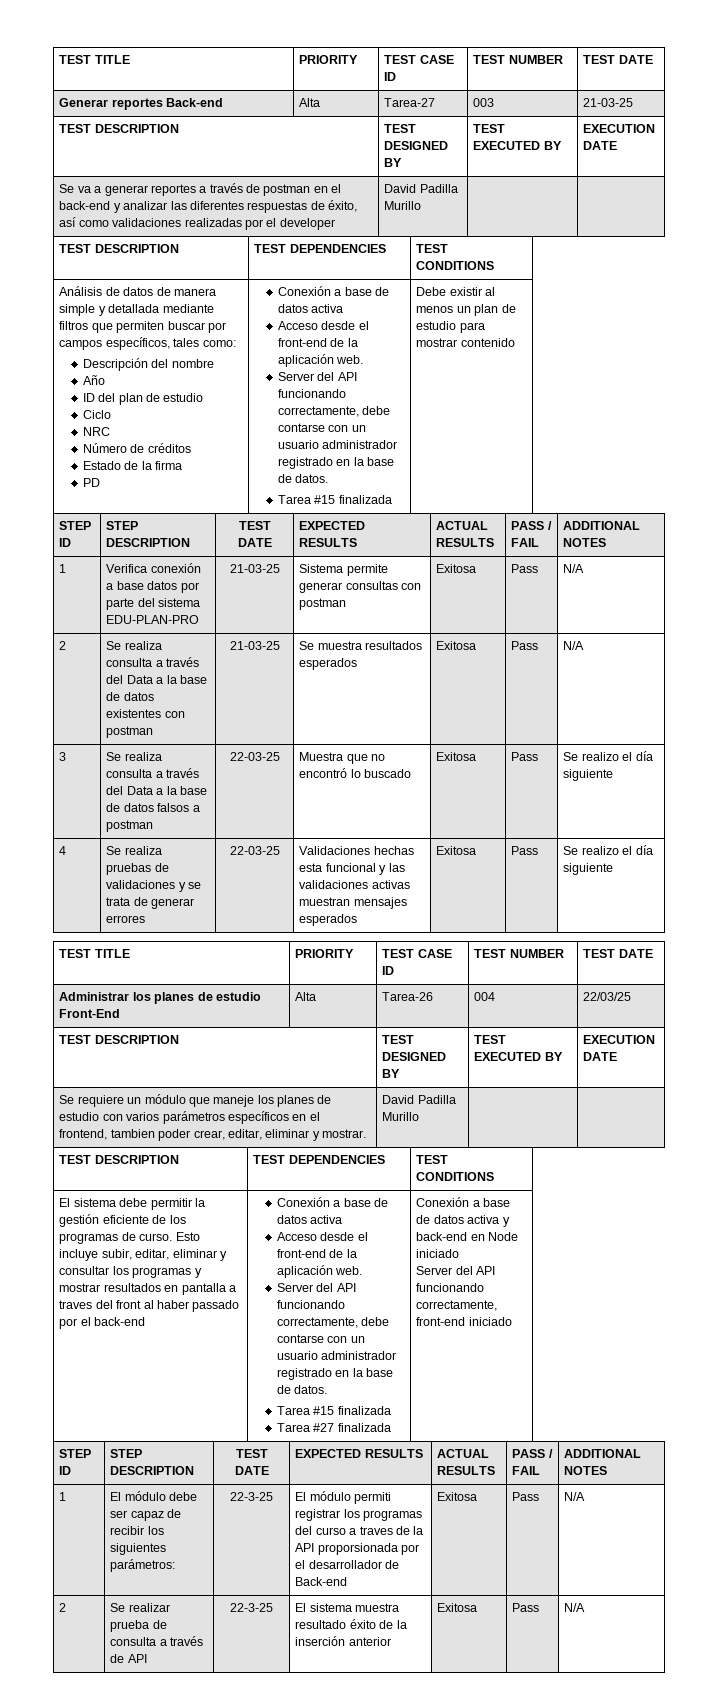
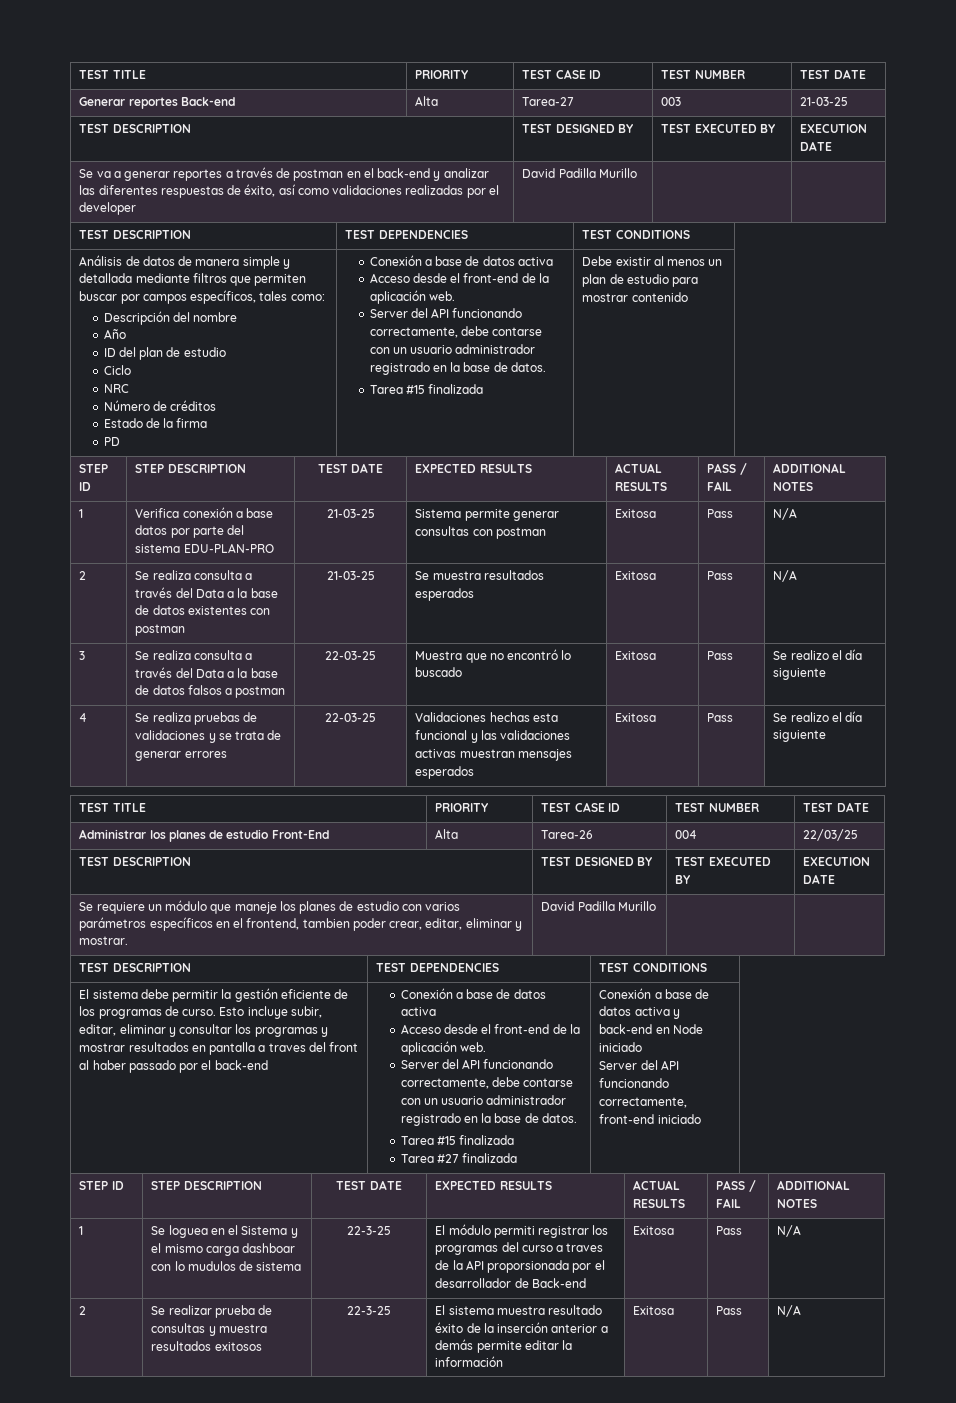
- 1 | El módulo debe ser capaz de recibir los siguientes parámetros: | 22-3-25 | El módulo permiti registrar los programas del curso a traves de la API proporsionada por el desarrollador de Back-end | Exitosa | Pass | N/A
+ 1 | Se loguea en el Sistema y el mismo carga dashboar con lo mudulos de sistema | 22-3-25 | El módulo permiti registrar los programas del curso a traves de la API proporsionada por el desarrollador de Back-end | Exitosa | Pass | N/A
- 2 | Se realizar prueba de consulta a través de API | 22-3-25 | El sistema muestra resultado éxito de la inserción anterior | Exitosa | Pass | N/A
+ 2 | Se realizar prueba de consultas y muestra resultados exitosos | 22-3-25 | El sistema muestra resultado éxito de la inserción anterior a demás permite editar la información | Exitosa | Pass | N/A

